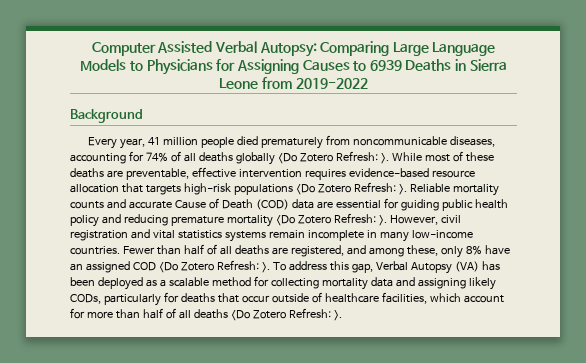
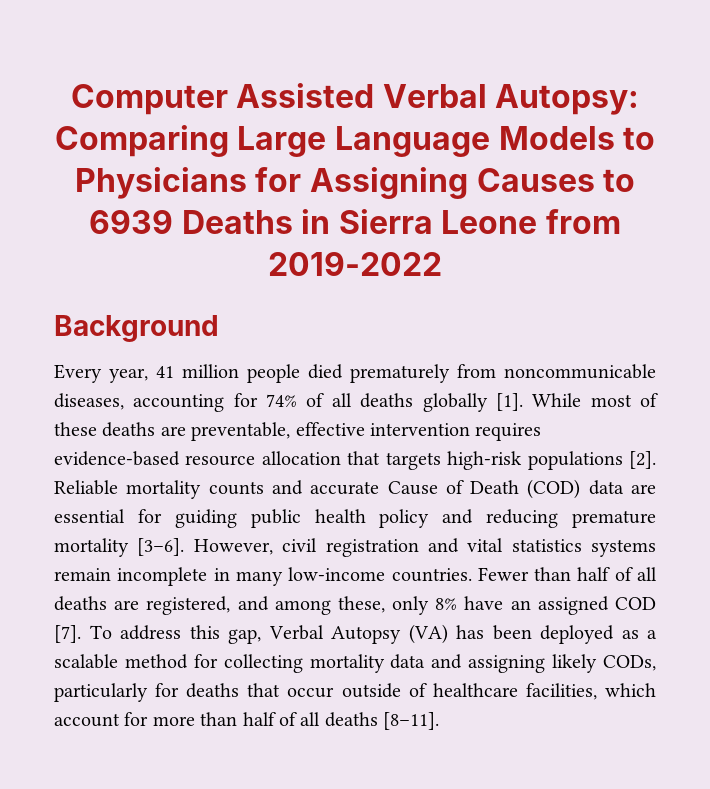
- Every year, 41 million people died prematurely from noncommunicable diseases, accounting for 74% of all deaths globally <Do Zotero Refresh: >.
+ Every year, 41 million people died prematurely from noncommunicable diseases, accounting for 74% of all deaths globally [1].
- While most of these deaths are preventable, effective intervention requires evidence-based resource allocation that targets high-risk populations <Do Zotero Refresh: >.
+ While most of these deaths are preventable, effective intervention requires evidence-based resource allocation that targets high-risk populations [2].
- Reliable mortality counts and accurate Cause of Death (COD) data are essential for guiding public health policy and reducing premature mortality <Do Zotero Refresh: >.
+ Reliable mortality counts and accurate Cause of Death (COD) data are essential for guiding public health policy and reducing premature mortality [3–6].
- Fewer than half of all deaths are registered, and among these, only 8% have an assigned COD <Do Zotero Refresh: >.
+ Fewer than half of all deaths are registered, and among these, only 8% have an assigned COD [7].
- To address this gap, Verbal Autopsy (VA) has been deployed as a scalable method for collecting mortality data and assigning likely CODs, particularly for deaths that occur outside of healthcare facilities, which account for more than half of all deaths <Do Zotero Refresh: >.
+ To address this gap, Verbal Autopsy (VA) has been deployed as a scalable method for collecting mortality data and assigning likely CODs, particularly for deaths that occur outside of healthcare facilities, which account for more than half of all deaths [8–11].

